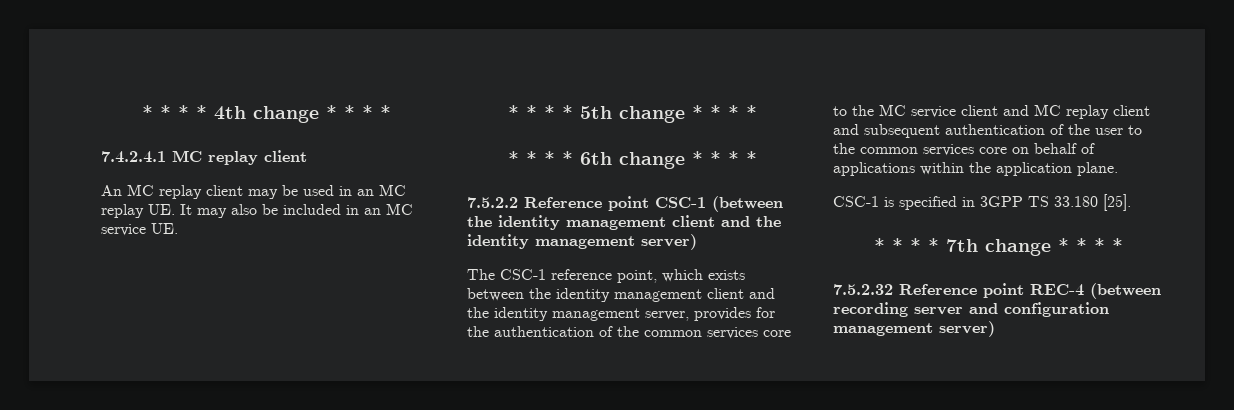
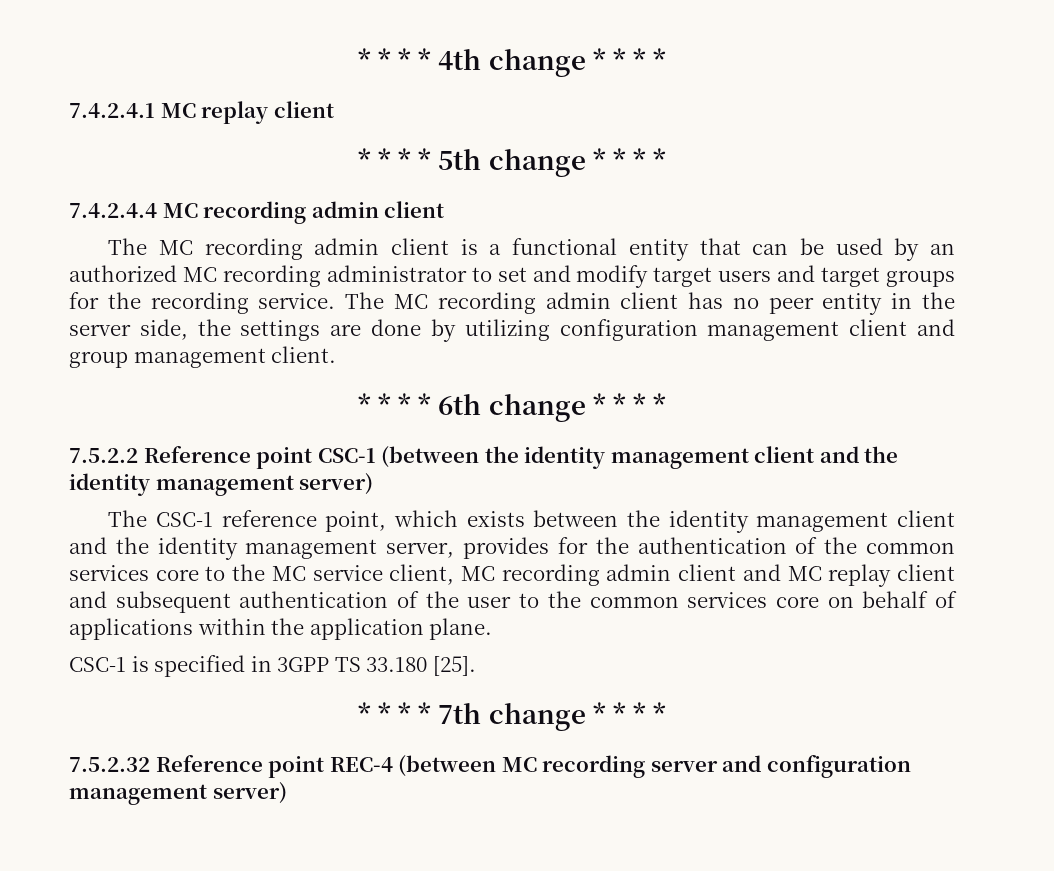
- An MC replay client may be used in an MC replay UE. It may also be included in an MC service UE.
+ 7.4.2.4.4 MC recording admin client
+ The MC recording admin client is a functional entity that can be used by an authorized MC recording administrator to set and modify target users and target groups for the recording service. The MC recording admin client has no peer entity in the server side, the settings are done by utilizing configuration management client and group management client.
- The CSC-1 reference point, which exists between the identity management client and the identity management server, provides for the authentication of the common services core to the MC service client and MC replay client and subsequent authentication of the user to the common services core on behalf of applications within the application plane.
+ The CSC-1 reference point, which exists between the identity management client and the identity management server, provides for the authentication of the common services core to the MC service client, MC recording admin client and MC replay client and subsequent authentication of the user to the common services core on behalf of applications within the application plane.
- 7.5.2.32 Reference point REC-4 (between recording server and configuration management server)
+ 7.5.2.32 Reference point REC-4 (between MC recording server and configuration management server)

